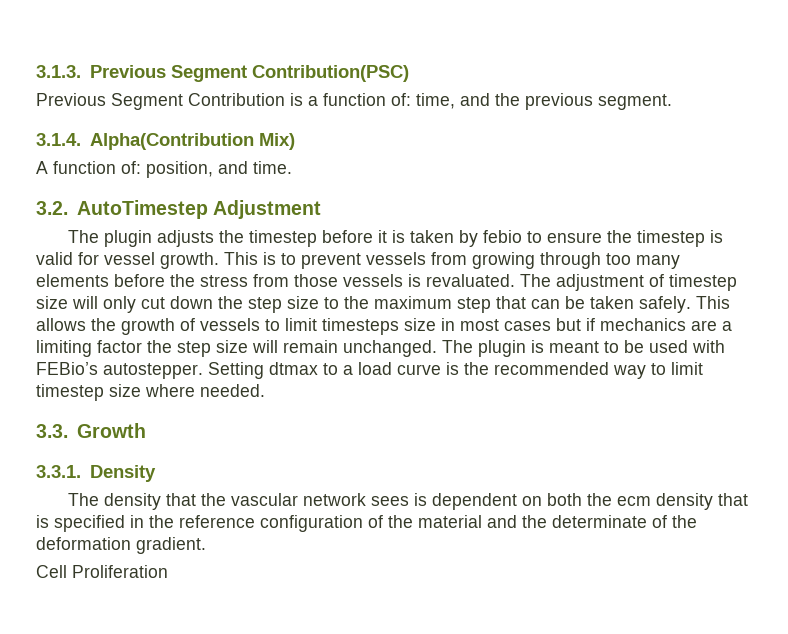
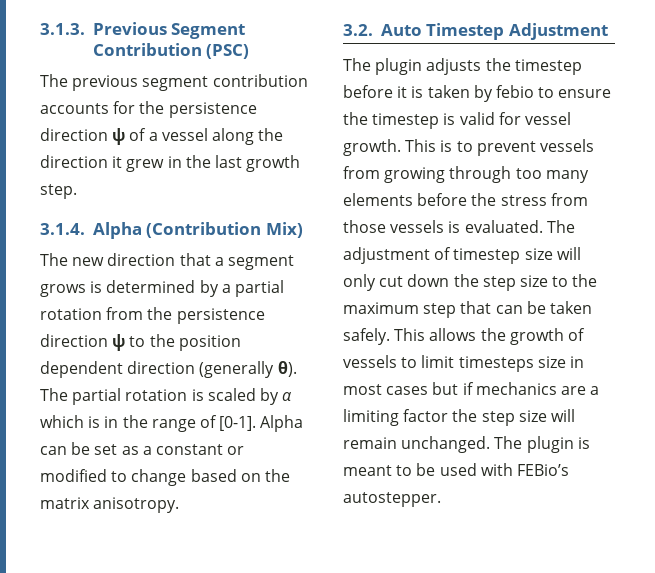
- 3.1.3. Previous Segment Contribution(PSC)
- Previous Segment Contribution is a function of: time, and the previous segment.
+ 3.1.3. Previous Segment Contribution (PSC)
+ The previous segment contribution accounts for the persistence direction ψ of a vessel along the direction it grew in the last growth step.
- 3.1.4. Alpha(Contribution Mix)
+ 3.1.4. Alpha (Contribution Mix)
- A function of: position, and time.
+ The new direction that a segment grows is determined by a partial rotation from the persistence direction ψ to the position dependent direction (generally θ). The partial rotation is scaled by α which is in the range of [0-1]. Alpha can be set as a constant or modified to change based on the matrix anisotropy.
- 3.2. AutoTimestep Adjustment
+ 3.2. Auto Timestep Adjustment
- This is to prevent vessels from growing through too many elements before the stress from those vessels is revaluated.
+ This is to prevent vessels from growing through too many elements before the stress from those vessels is evaluated.
- Setting dtmax to a load curve is the recommended way to limit timestep size where needed.
- 3.3. Growth
- 3.3.1. Density
- The density that the vascular network sees is dependent on both the ecm density that is specified in the reference configuration of the material and the determinate of the deformation gradient.
- Cell Proliferation

